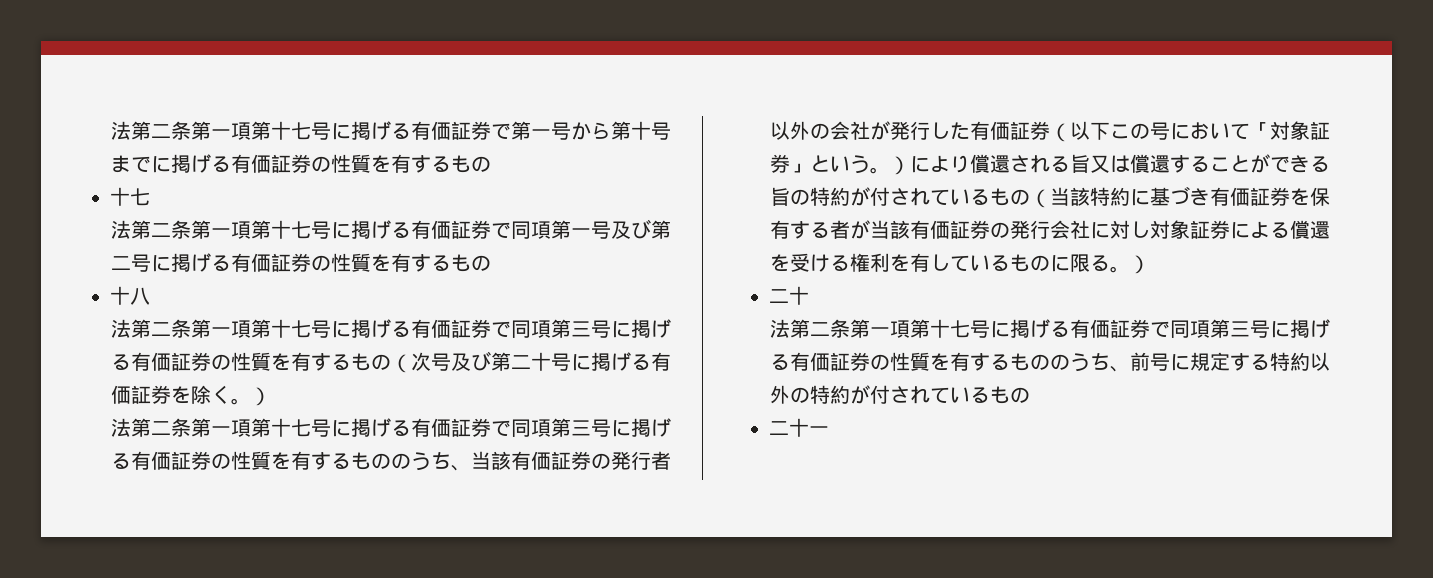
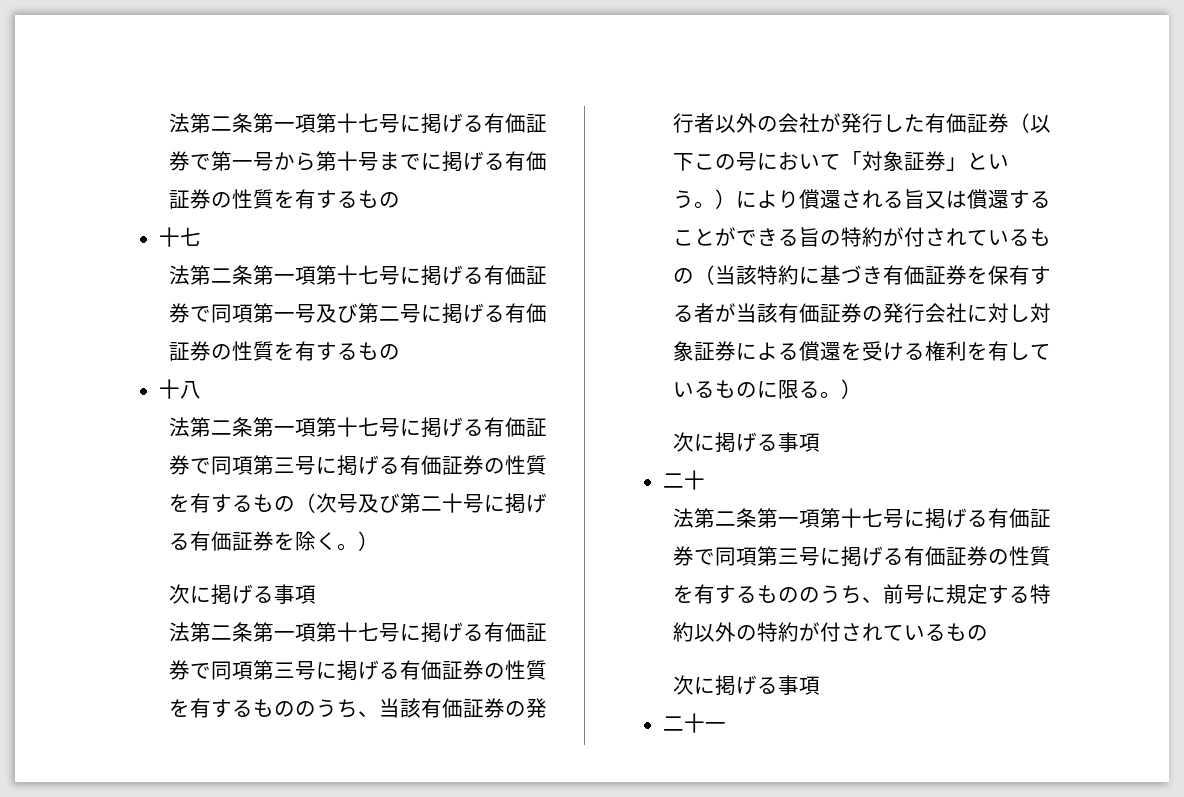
  法第二条第一項第十七号に掲げる有価証券で同項第三号に掲げる有価証券の性質を有するもの（次号及び第二十号に掲げる有価証券を除く。）
+ 次に掲げる事項
  法第二条第一項第十七号に掲げる有価証券で同項第三号に掲げる有価証券の性質を有するもののうち、当該有価証券の発行者以外の会社が発行した有価証券（以下この号において「対象証券」という。）により償還される旨又は償還することができる旨の特約が付されているもの（当該特約に基づき有価証券を保有する者が当該有価証券の発行会社に対し対象証券による償還を受ける権利を有しているものに限る。）
+ 次に掲げる事項
  法第二条第一項第十七号に掲げる有価証券で同項第三号に掲げる有価証券の性質を有するもののうち、前号に規定する特約以外の特約が付されているもの
+ 次に掲げる事項

